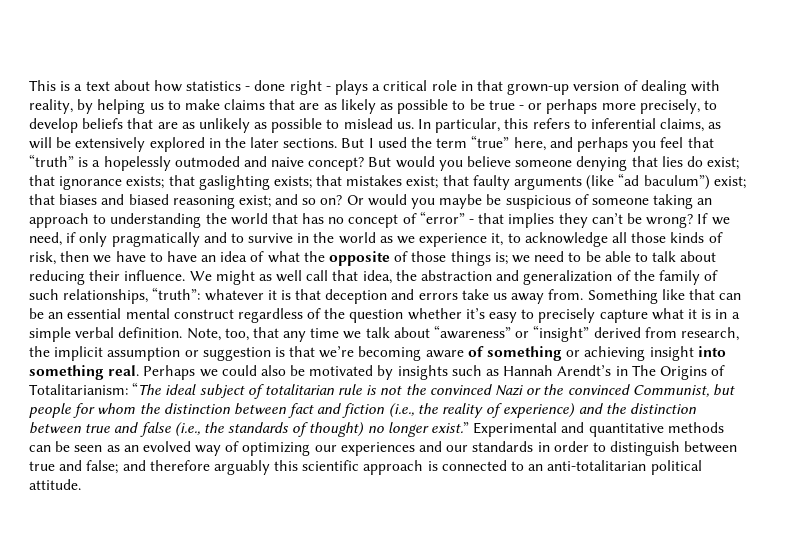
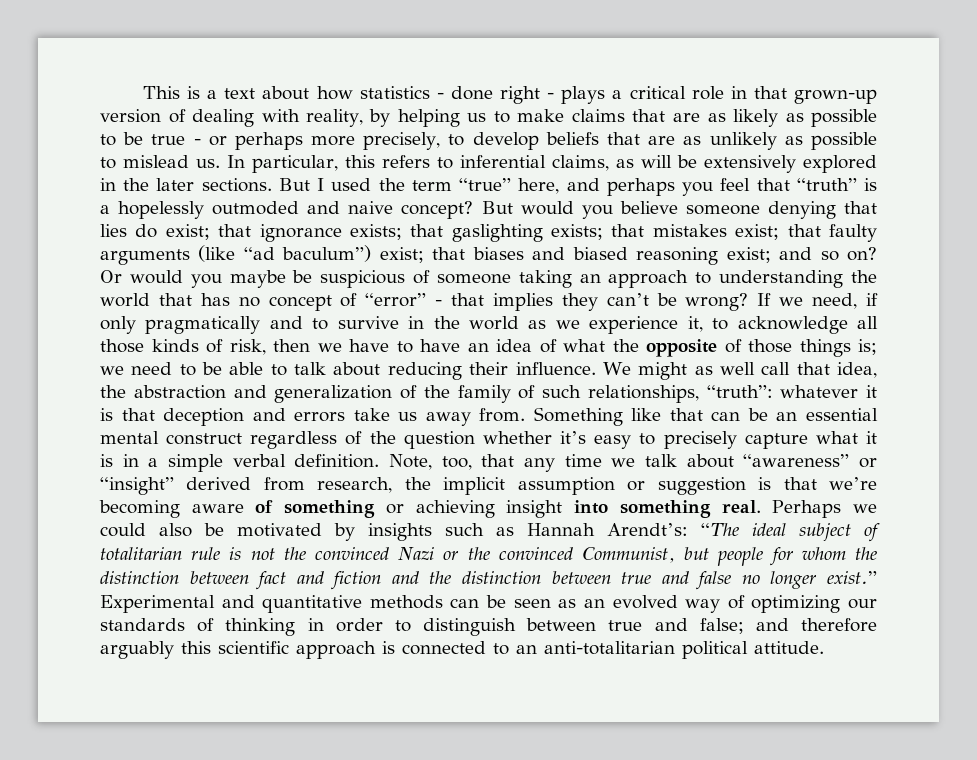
- Perhaps we could also be motivated by insights such as Hannah Arendt’s in The Origins of Totalitarianism: “The ideal subject of totalitarian rule is not the convinced Nazi or the convinced Communist, but people for whom the distinction between fact and fiction (i.e., the reality of experience) and the distinction between true and false (i.e., the standards of thought) no longer exist.”
+ Perhaps we could also be motivated by insights such as Hannah Arendt’s: “The ideal subject of totalitarian rule is not the convinced Nazi or the convinced Communist, but people for whom the distinction between fact and fiction and the distinction between true and false no longer exist.”
- Experimental and quantitative methods can be seen as an evolved way of optimizing our experiences and our standards in order to distinguish between true and false; and therefore arguably this scientific approach is connected to an anti-totalitarian political attitude.
+ Experimental and quantitative methods can be seen as an evolved way of optimizing our standards of thinking in order to distinguish between true and false; and therefore arguably this scientific approach is connected to an anti-totalitarian political attitude.

